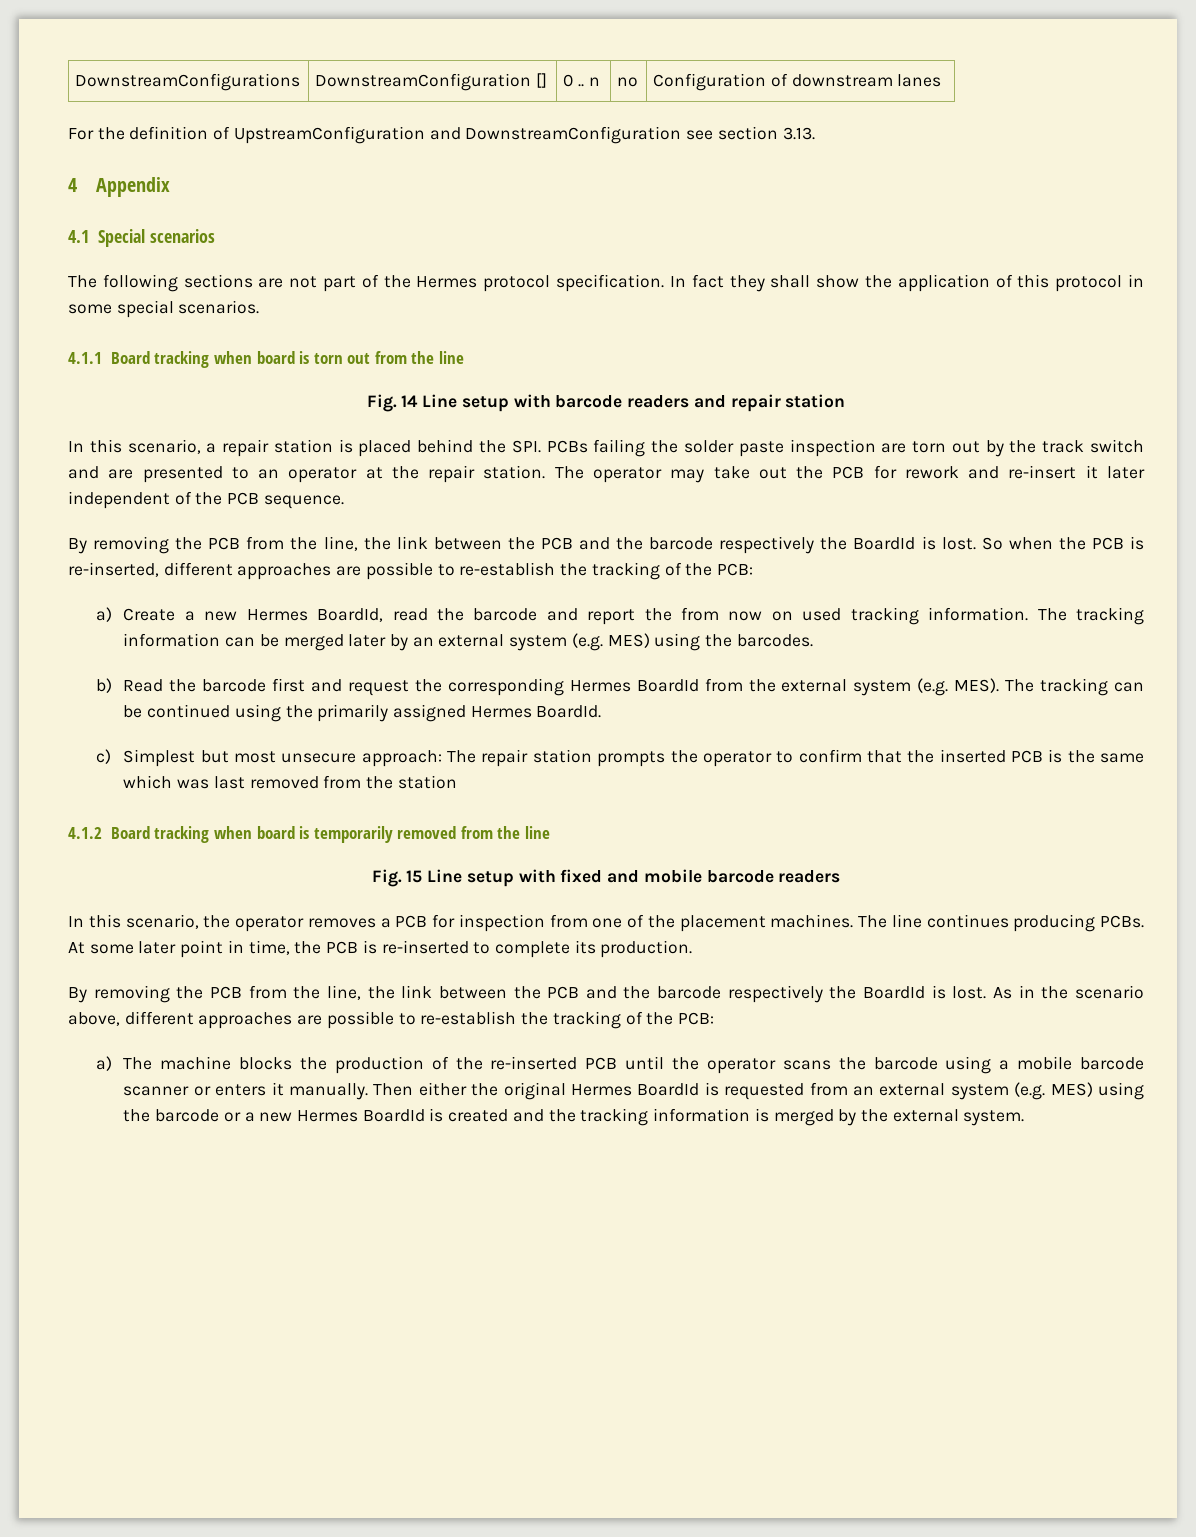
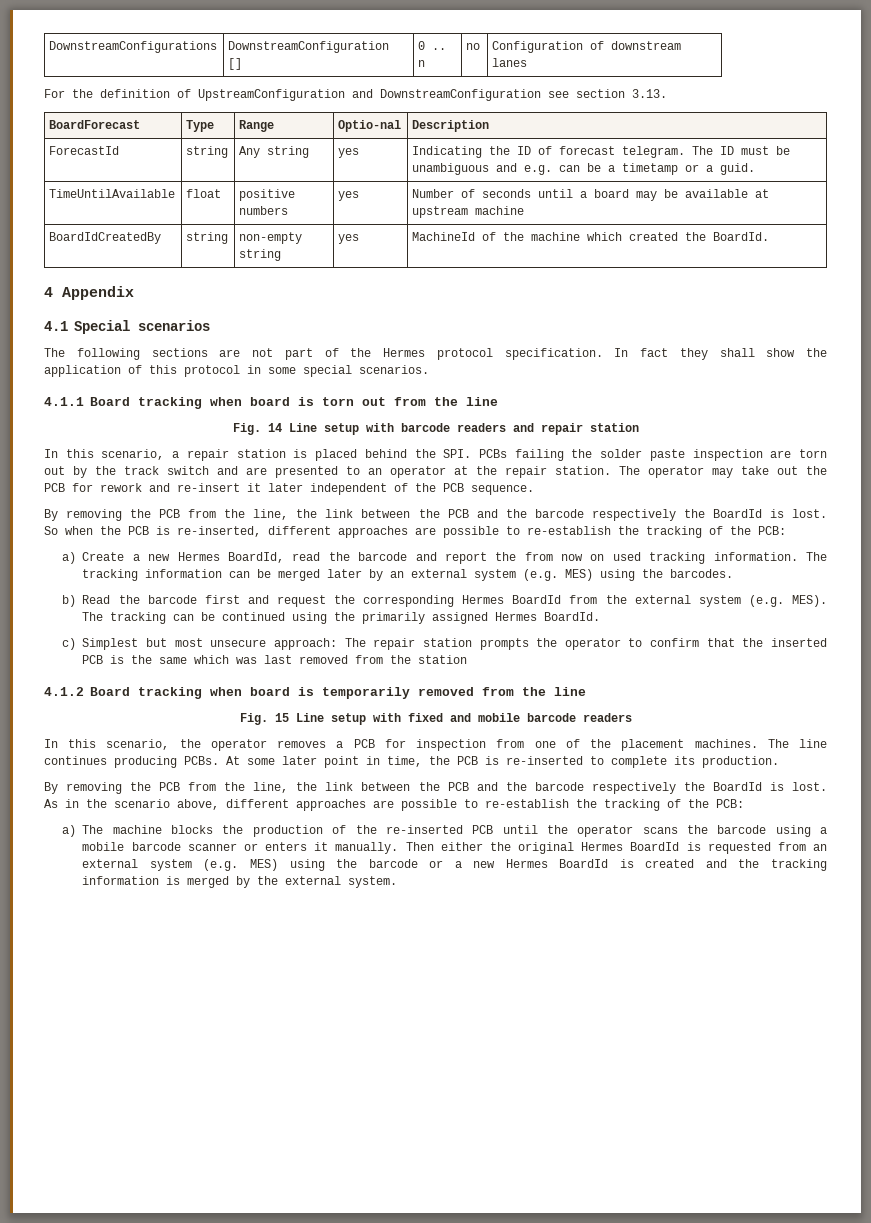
+ BoardForecast | Type | Range | Optio-nal | Description
+ ForecastId | string | Any string | yes | Indicating the ID of forecast telegram. The ID must be unambiguous and e.g. can be a timetamp or a guid.
+ TimeUntilAvailable | float | positive numbers | yes | Number of seconds until a board may be available at upstream machine
+ BoardIdCreatedBy | string | non-empty string | yes | MachineId of the machine which created the BoardId.

